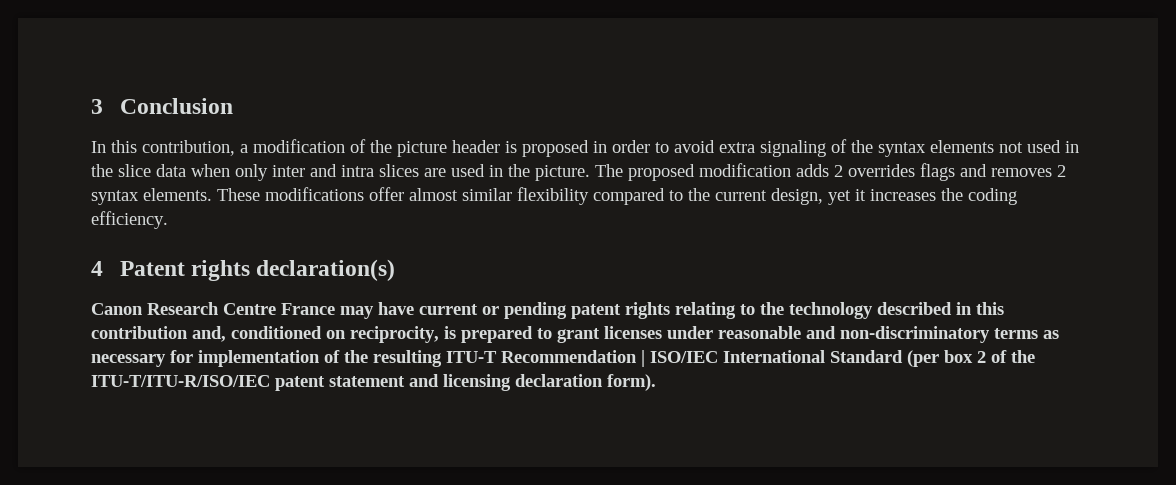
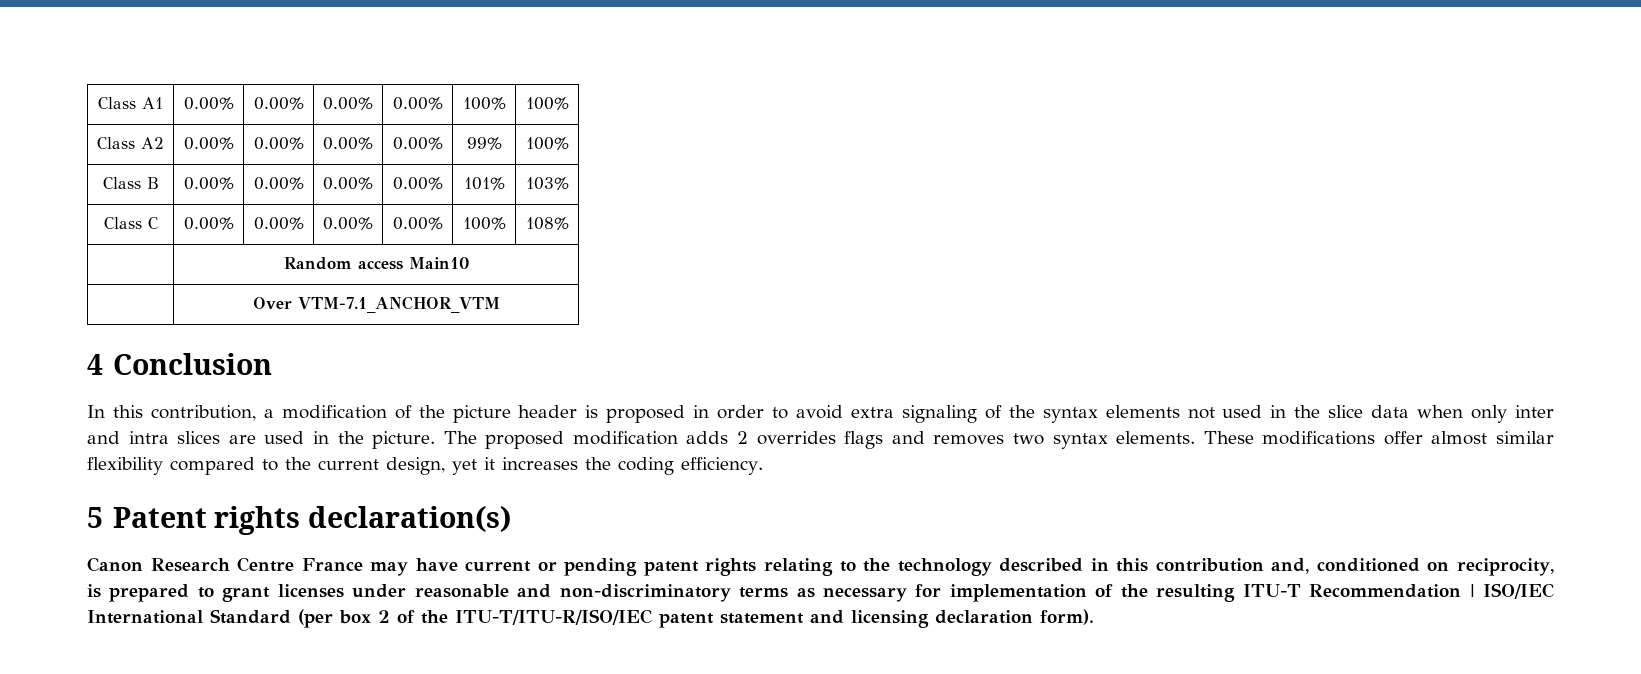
- 3 Conclusion
+ Class A1 | 0.00% | 0.00% | 0.00% | 0.00% | 100% | 100%
+ Class A2 | 0.00% | 0.00% | 0.00% | 0.00% | 99% | 100%
+ Class B | 0.00% | 0.00% | 0.00% | 0.00% | 101% | 103%
+ Class C | 0.00% | 0.00% | 0.00% | 0.00% | 100% | 108%
+ | Random access Main10
+ | Over VTM-7.1_ANCHOR_VTM
+ 4 Conclusion
- The proposed modification adds 2 overrides flags and removes 2 syntax elements.
+ The proposed modification adds 2 overrides flags and removes two syntax elements.
- 4 Patent rights declaration(s)
+ 5 Patent rights declaration(s)

